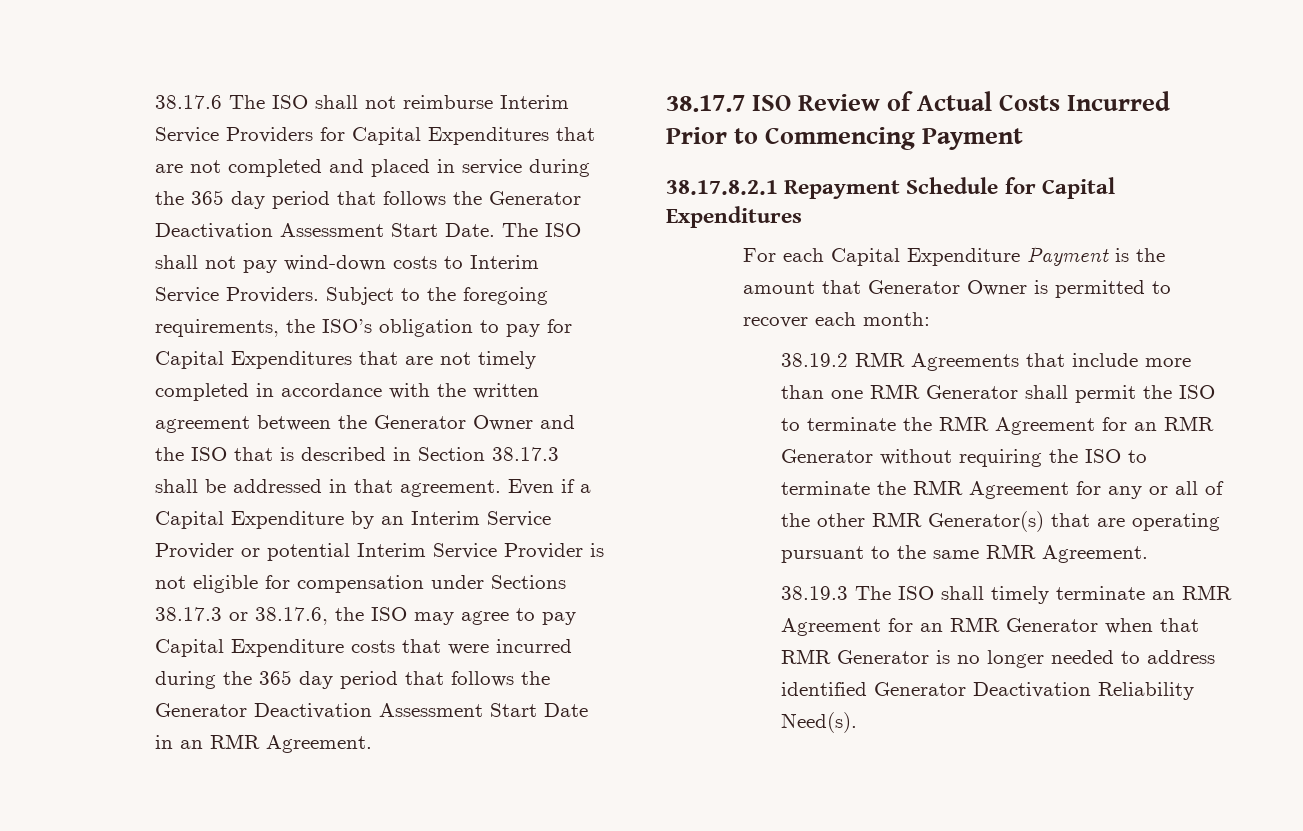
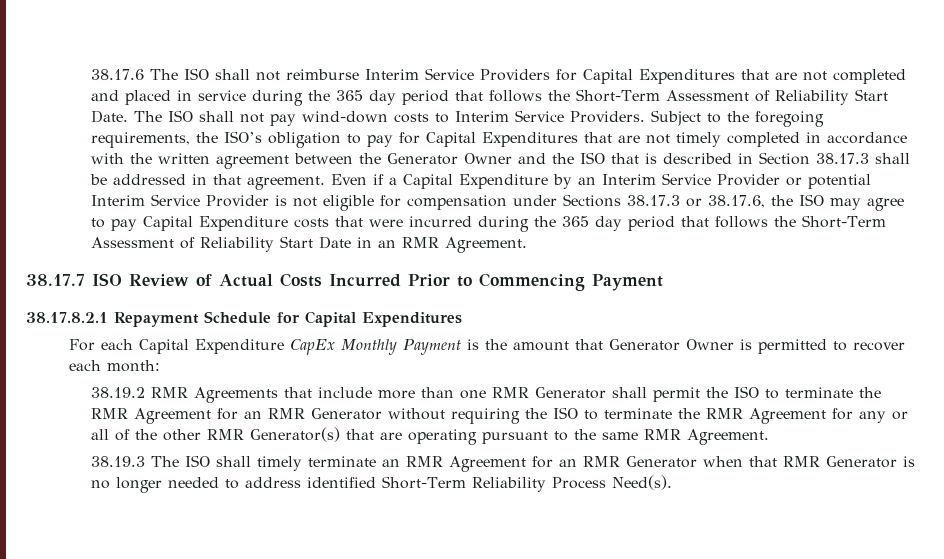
- 38.17.6 The ISO shall not reimburse Interim Service Providers for Capital Expenditures that are not completed and placed in service during the 365 day period that follows the Generator Deactivation Assessment Start Date.
+ 38.17.6 The ISO shall not reimburse Interim Service Providers for Capital Expenditures that are not completed and placed in service during the 365 day period that follows the Short-Term Assessment of Reliability Start Date.
- Even if a Capital Expenditure by an Interim Service Provider or potential Interim Service Provider is not eligible for compensation under Sections 38.17.3 or 38.17.6, the ISO may agree to pay Capital Expenditure costs that were incurred during the 365 day period that follows the Generator Deactivation Assessment Start Date in an RMR Agreement.
+ Even if a Capital Expenditure by an Interim Service Provider or potential Interim Service Provider is not eligible for compensation under Sections 38.17.3 or 38.17.6, the ISO may agree to pay Capital Expenditure costs that were incurred during the 365 day period that follows the Short-Term Assessment of Reliability Start Date in an RMR Agreement.
- For each Capital Expenditure Payment is the amount that Generator Owner is permitted to recover each month:
+ For each Capital Expenditure CapEx Monthly Payment is the amount that Generator Owner is permitted to recover each month:
- 38.19.3 The ISO shall timely terminate an RMR Agreement for an RMR Generator when that RMR Generator is no longer needed to address identified Generator Deactivation Reliability Need(s).
+ 38.19.3 The ISO shall timely terminate an RMR Agreement for an RMR Generator when that RMR Generator is no longer needed to address identified Short-Term Reliability Process Need(s).

